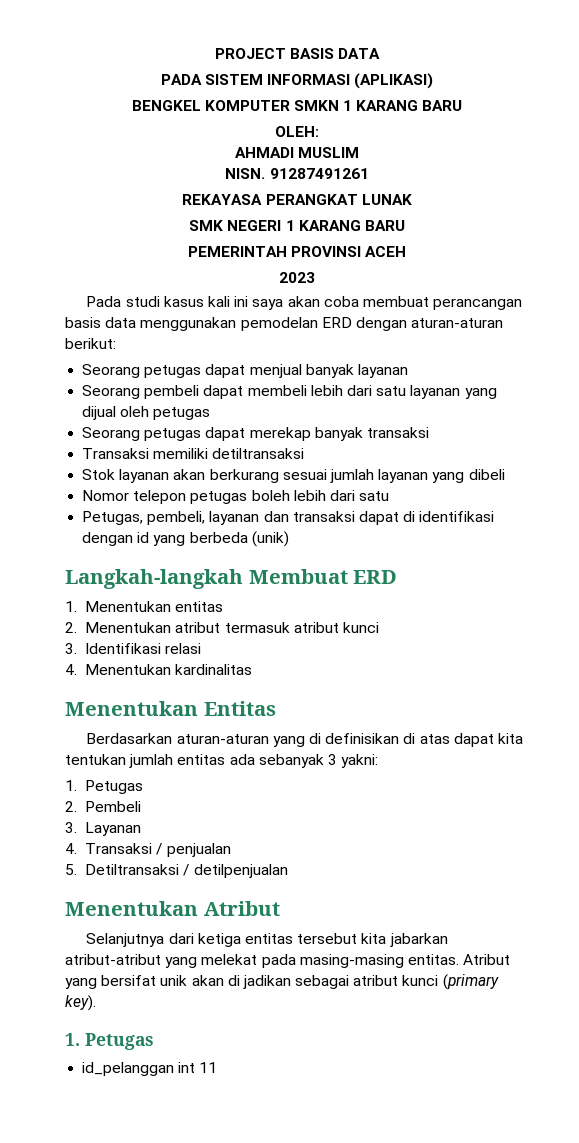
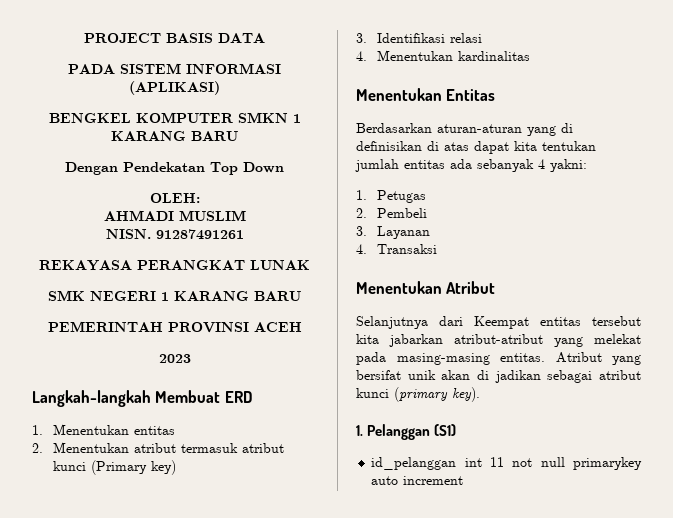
+ Dengan Pendekatan Top Down
- Pada studi kasus kali ini saya akan coba membuat perancangan basis data menggunakan pemodelan ERD dengan aturan-aturan berikut:
- Seorang petugas dapat menjual banyak layanan
- Seorang pembeli dapat membeli lebih dari satu layanan yang dijual oleh petugas
- Seorang petugas dapat merekap banyak transaksi
- Transaksi memiliki detiltransaksi
- Stok layanan akan berkurang sesuai jumlah layanan yang dibeli
- Nomor telepon petugas boleh lebih dari satu
- Petugas, pembeli, layanan dan transaksi dapat di identifikasi dengan id yang berbeda (unik)
- 2. Menentukan atribut termasuk atribut kunci
+ 2. Menentukan atribut termasuk atribut kunci (Primary key)
- Berdasarkan aturan-aturan yang di definisikan di atas dapat kita tentukan jumlah entitas ada sebanyak 3 yakni:
+ Berdasarkan aturan-aturan yang di definisikan di atas dapat kita tentukan jumlah entitas ada sebanyak 4 yakni:
- 4. Transaksi / penjualan
- 5. Detiltransaksi / detilpenjualan
+ 4. Transaksi
- Selanjutnya dari ketiga entitas tersebut kita jabarkan atribut-atribut yang melekat pada masing-masing entitas.
+ Selanjutnya dari Keempat entitas tersebut kita jabarkan atribut-atribut yang melekat pada masing-masing entitas.
  Atribut yang bersifat unik akan di jadikan sebagai atribut kunci (primary key).
- 1. Petugas
+ 1. Pelanggan (S1)
- id_pelanggan int 11
+ id_pelanggan int 11 not null primarykey auto increment

